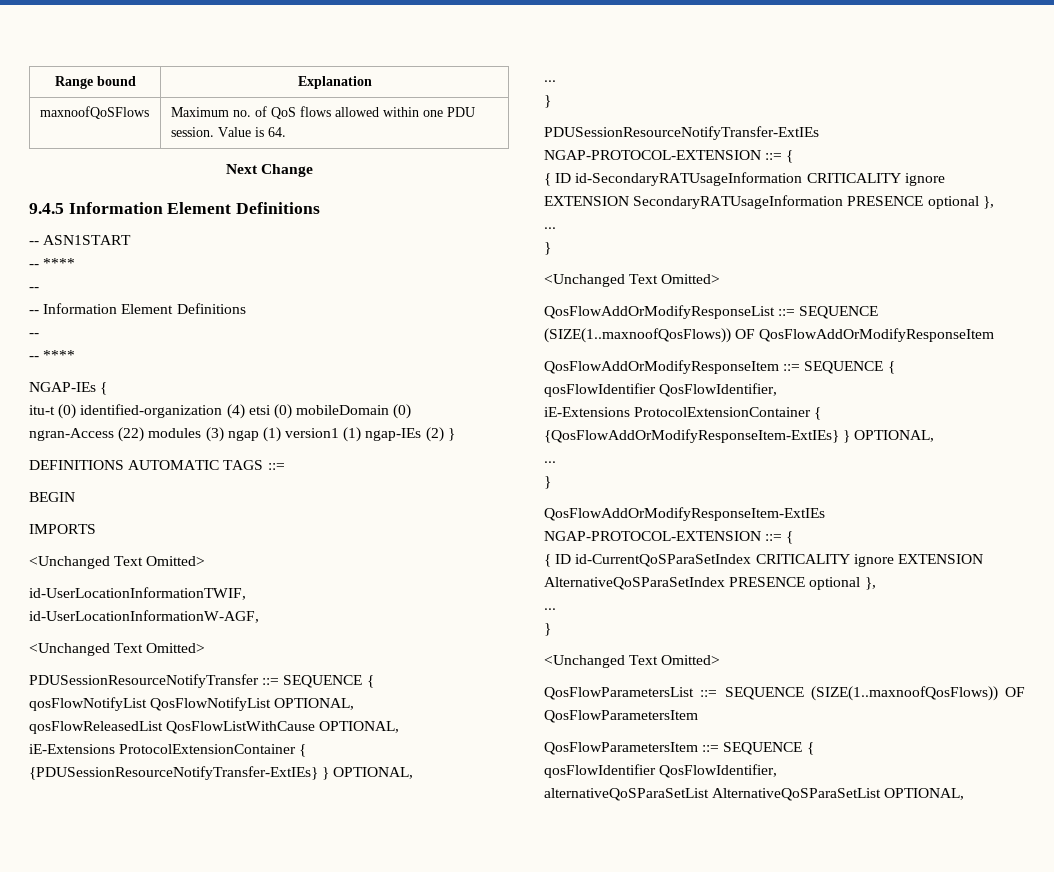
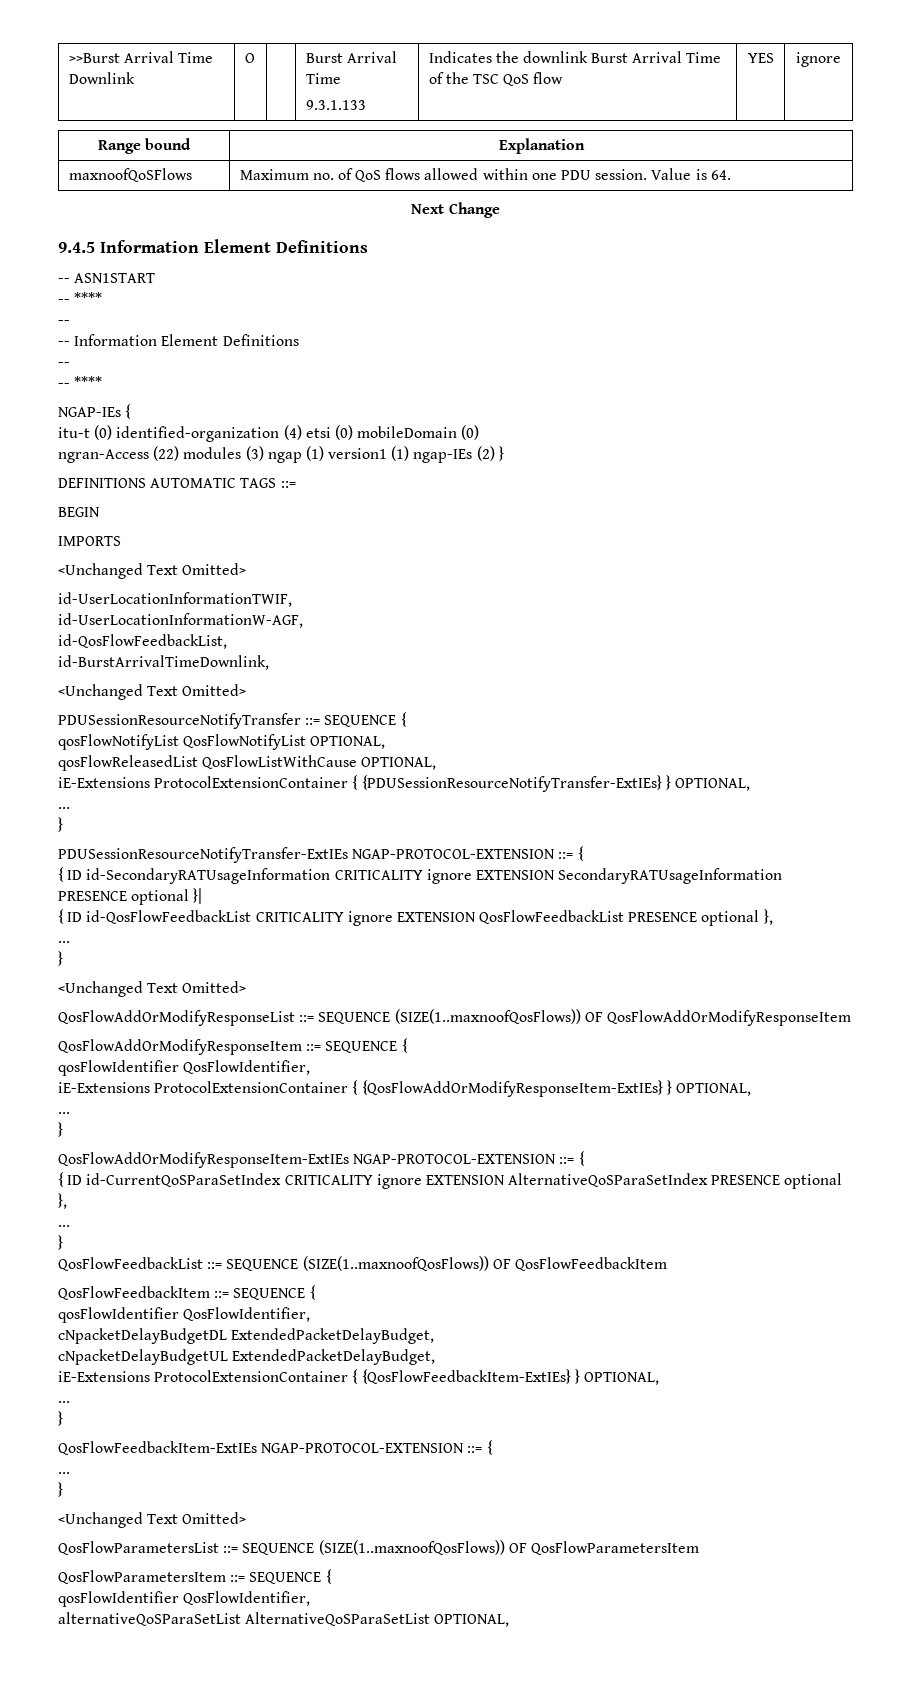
+ >>Burst Arrival Time Downlink | O | | Burst Arrival Time
+ 9.3.1.133 | Indicates the downlink Burst Arrival Time of the TSC QoS flow | YES | ignore
+ id-QosFlowFeedbackList,
+ id-BurstArrivalTimeDownlink,
- { ID id-SecondaryRATUsageInformation CRITICALITY ignore EXTENSION SecondaryRATUsageInformation PRESENCE optional },
+ { ID id-SecondaryRATUsageInformation CRITICALITY ignore EXTENSION SecondaryRATUsageInformation PRESENCE optional }|
+ { ID id-QosFlowFeedbackList CRITICALITY ignore EXTENSION QosFlowFeedbackList PRESENCE optional },
+ QosFlowFeedbackList ::= SEQUENCE (SIZE(1..maxnoofQosFlows)) OF QosFlowFeedbackItem
+ QosFlowFeedbackItem ::= SEQUENCE {
+ qosFlowIdentifier QosFlowIdentifier,
+ cNpacketDelayBudgetDL ExtendedPacketDelayBudget,
+ cNpacketDelayBudgetUL ExtendedPacketDelayBudget,
+ iE-Extensions ProtocolExtensionContainer { {QosFlowFeedbackItem-ExtIEs} } OPTIONAL,
+ ...
+ }
+ QosFlowFeedbackItem-ExtIEs NGAP-PROTOCOL-EXTENSION ::= {
+ ...
+ }

